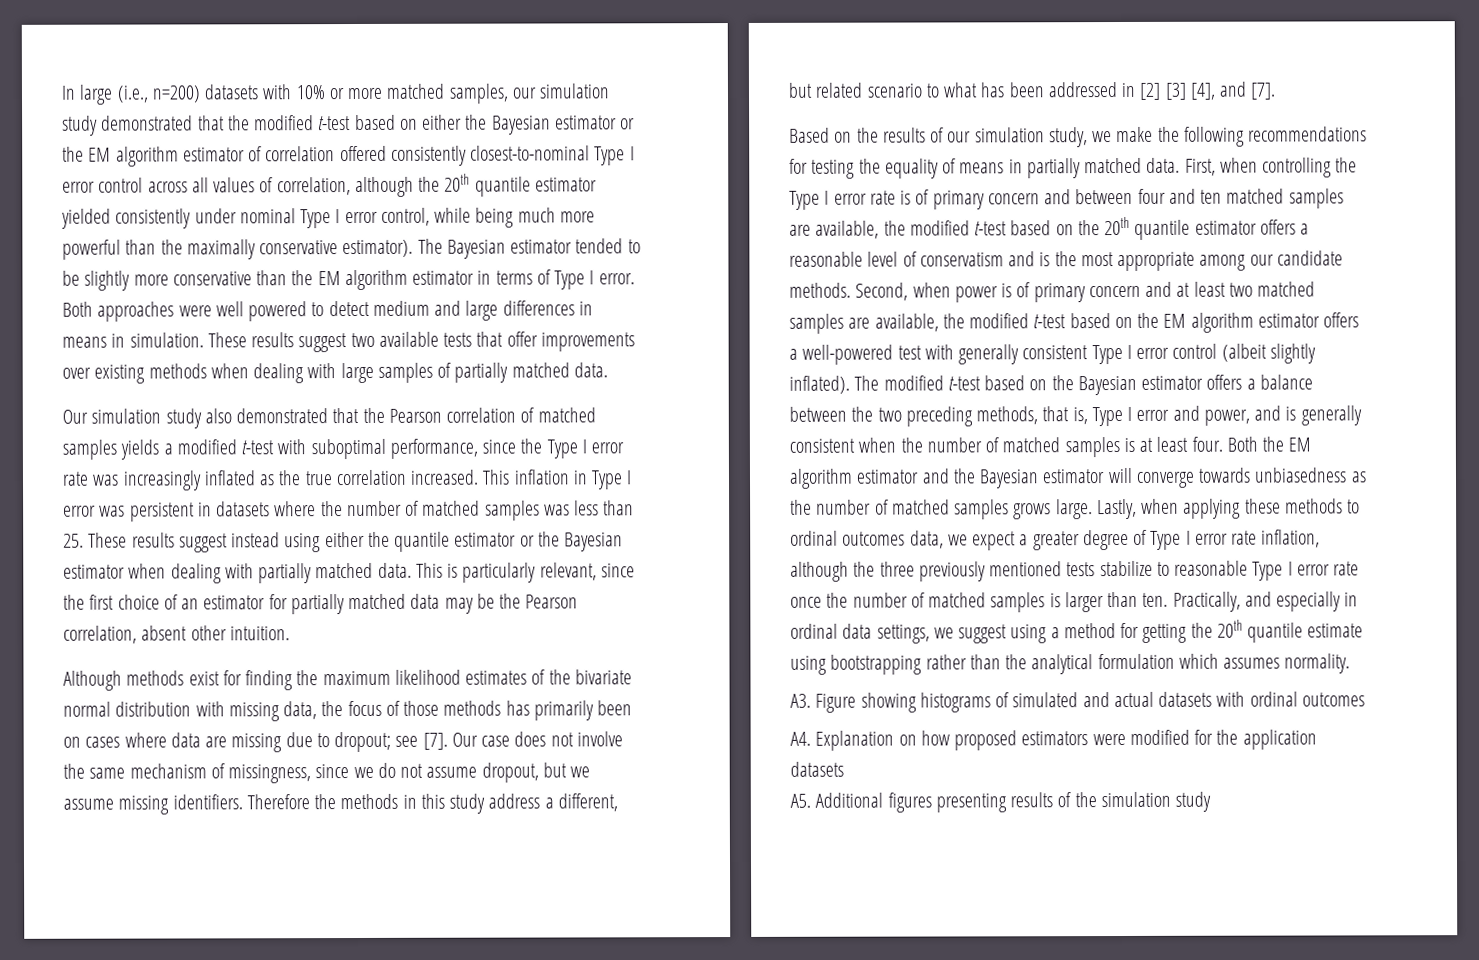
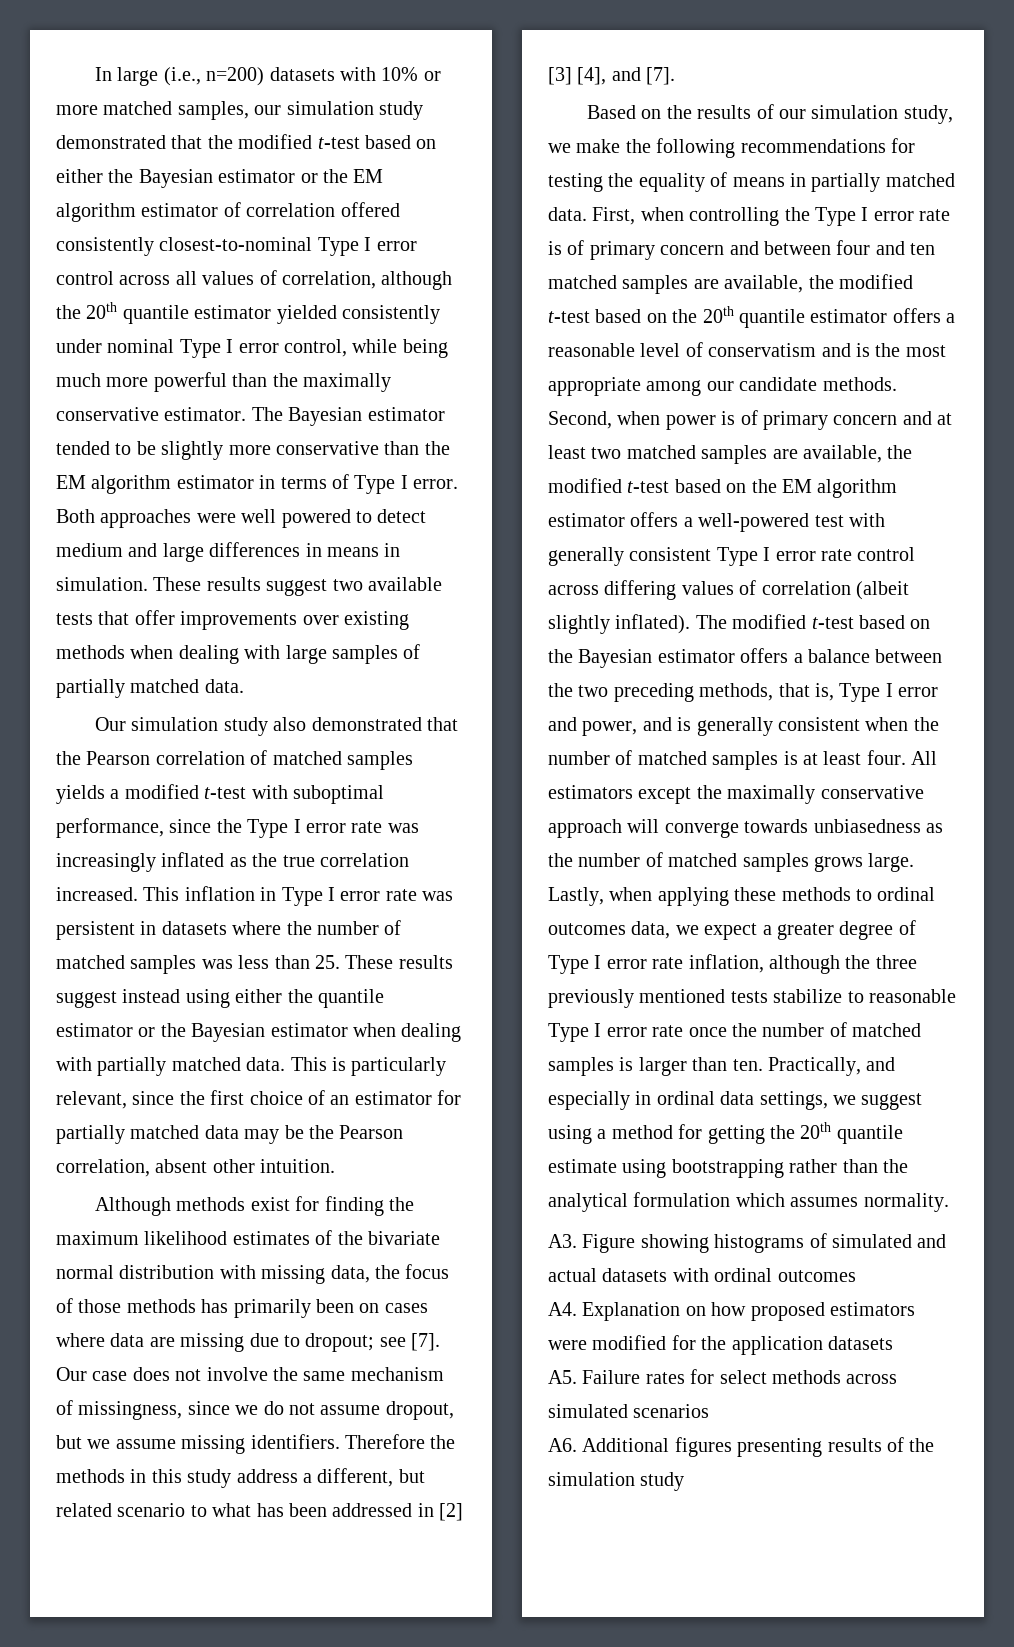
- In large (i.e., n=200) datasets with 10% or more matched samples, our simulation study demonstrated that the modified t-test based on either the Bayesian estimator or the EM algorithm estimator of correlation offered consistently closest-to-nominal Type I error control across all values of correlation, although the 20th quantile estimator yielded consistently under nominal Type I error control, while being much more powerful than the maximally conservative estimator).
+ In large (i.e., n=200) datasets with 10% or more matched samples, our simulation study demonstrated that the modified t-test based on either the Bayesian estimator or the EM algorithm estimator of correlation offered consistently closest-to-nominal Type I error control across all values of correlation, although the 20th quantile estimator yielded consistently under nominal Type I error control, while being much more powerful than the maximally conservative estimator.
- This inflation in Type I error was persistent in datasets where the number of matched samples was less than 25. These results suggest instead using either the quantile estimator or the Bayesian estimator when dealing with partially matched data.
+ This inflation in Type I error rate was persistent in datasets where the number of matched samples was less than 25. These results suggest instead using either the quantile estimator or the Bayesian estimator when dealing with partially matched data.
- Second, when power is of primary concern and at least two matched samples are available, the modified t-test based on the EM algorithm estimator offers a well-powered test with generally consistent Type I error control (albeit slightly inflated).
+ Second, when power is of primary concern and at least two matched samples are available, the modified t-test based on the EM algorithm estimator offers a well-powered test with generally consistent Type I error rate control across differing values of correlation (albeit slightly inflated).
- Both the EM algorithm estimator and the Bayesian estimator will converge towards unbiasedness as the number of matched samples grows large.
+ All estimators except the maximally conservative approach will converge towards unbiasedness as the number of matched samples grows large.
- A5. Additional figures presenting results of the simulation study
+ A5. Failure rates for select methods across simulated scenarios
+ A6. Additional figures presenting results of the simulation study

